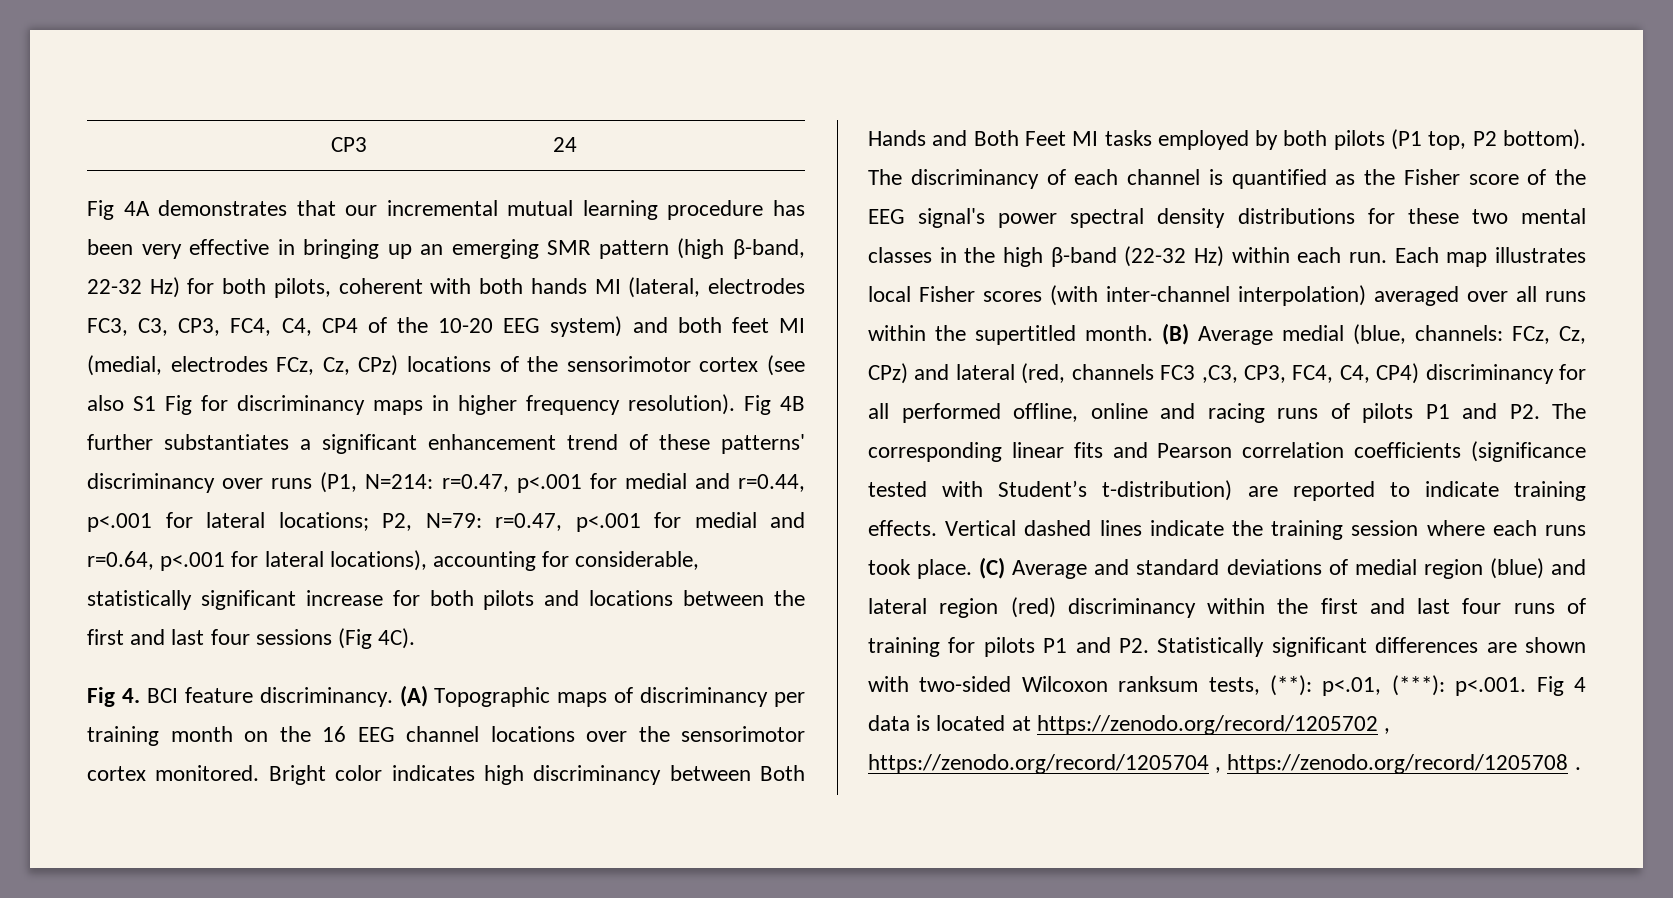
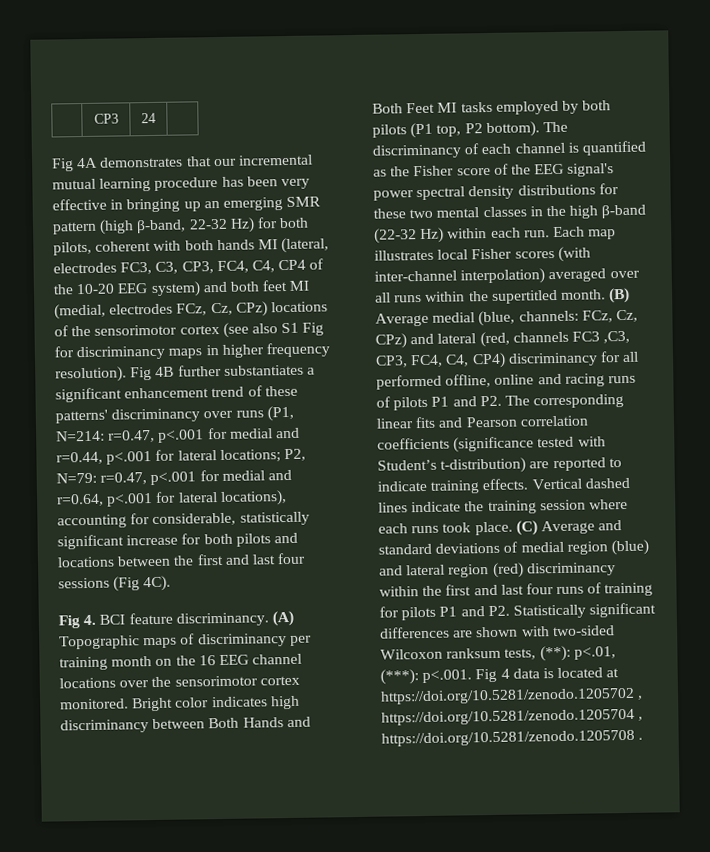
- (C) Average and standard deviations of medial region (blue) and lateral region (red) discriminancy within the first and last four runs of training for pilots P1 and P2. Statistically significant differences are shown with two-sided Wilcoxon ranksum tests, (**): p<.01, (***): p<.001. Fig 4 data is located at https://zenodo.org/record/1205702 , https://zenodo.org/record/1205704 , https://zenodo.org/record/1205708 .
+ (C) Average and standard deviations of medial region (blue) and lateral region (red) discriminancy within the first and last four runs of training for pilots P1 and P2. Statistically significant differences are shown with two-sided Wilcoxon ranksum tests, (**): p<.01, (***): p<.001. Fig 4 data is located at https://doi.org/10.5281/zenodo.1205702 , https://doi.org/10.5281/zenodo.1205704 , https://doi.org/10.5281/zenodo.1205708 .

